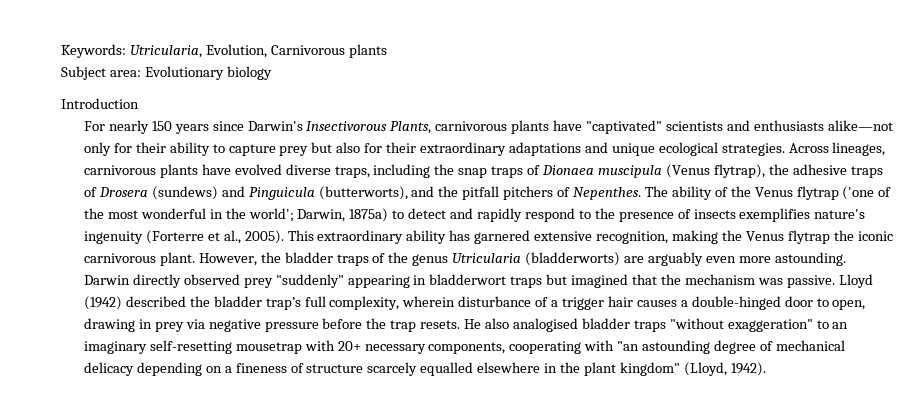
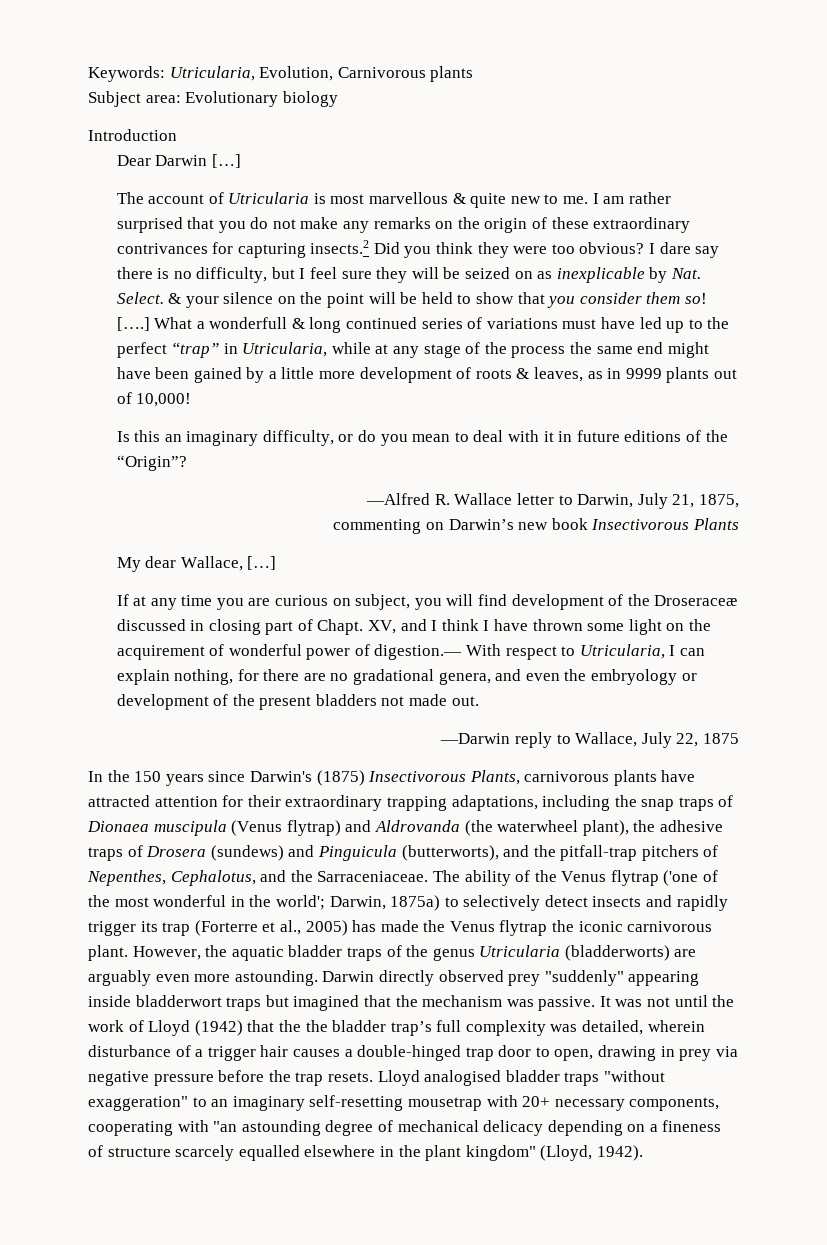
- For nearly 150 years since Darwin's Insectivorous Plants, carnivorous plants have "captivated" scientists and enthusiasts alike—not only for their ability to capture prey but also for their extraordinary adaptations and unique ecological strategies. Across lineages, carnivorous plants have evolved diverse traps, including the snap traps of Dionaea muscipula (Venus flytrap), the adhesive traps of Drosera (sundews) and Pinguicula (butterworts), and the pitfall pitchers of Nepenthes.
+ Dear Darwin […]
+ The account of Utricularia is most marvellous & quite new to me. I am rather surprised that you do not make any remarks on the origin of these extraordinary contrivances for capturing insects.2 Did you think they were too obvious? I dare say there is no difficulty, but I feel sure they will be seized on as inexplicable by Nat. Select. & your silence on the point will be held to show that you consider them so! [….] What a wonderfull & long continued series of variations must have led up to the perfect “trap” in Utricularia, while at any stage of the process the same end might have been gained by a little more development of roots & leaves, as in 9999 plants out of 10,000!
+ Is this an imaginary difficulty, or do you mean to deal with it in future editions of the “Origin”?
+ —Alfred R. Wallace letter to Darwin, July 21, 1875,
+ commenting on Darwin’s new book Insectivorous Plants
+ My dear Wallace, […]
+ If at any time you are curious on subject, you will find development of the Droseraceæ discussed in closing part of Chapt. XV, and I think I have thrown some light on the acquirement of wonderful power of digestion.— With respect to Utricularia, I can explain nothing, for there are no gradational genera, and even the embryology or development of the present bladders not made out.
+ —Darwin reply to Wallace, July 22, 1875
+ In the 150 years since Darwin's (1875) Insectivorous Plants, carnivorous plants have attracted attention for their extraordinary trapping adaptations, including the snap traps of Dionaea muscipula (Venus flytrap) and Aldrovanda (the waterwheel plant), the adhesive traps of Drosera (sundews) and Pinguicula (butterworts), and the pitfall-trap pitchers of Nepenthes, Cephalotus, and the Sarraceniaceae.
- The ability of the Venus flytrap ('one of the most wonderful in the world'; Darwin, 1875a) to detect and rapidly respond to the presence of insects exemplifies nature's ingenuity (Forterre et al., 2005). This extraordinary ability has garnered extensive recognition, making the Venus flytrap the iconic carnivorous plant.
+ The ability of the Venus flytrap ('one of the most wonderful in the world'; Darwin, 1875a) to selectively detect insects and rapidly trigger its trap (Forterre et al., 2005) has made the Venus flytrap the iconic carnivorous plant.
- However, the bladder traps of the genus Utricularia (bladderworts) are arguably even more astounding.
+ However, the aquatic bladder traps of the genus Utricularia (bladderworts) are arguably even more astounding.
- Darwin directly observed prey "suddenly" appearing in bladderwort traps but imagined that the mechanism was passive.
+ Darwin directly observed prey "suddenly" appearing inside bladderwort traps but imagined that the mechanism was passive.
- Lloyd (1942) described the bladder trap’s full complexity, wherein disturbance of a trigger hair causes a double-hinged door to open, drawing in prey via negative pressure before the trap resets.
+ It was not until the work of Lloyd (1942) that the the bladder trap’s full complexity was detailed, wherein disturbance of a trigger hair causes a double-hinged trap door to open, drawing in prey via negative pressure before the trap resets.
- He also analogised bladder traps "without exaggeration" to an imaginary self-resetting mousetrap with 20+ necessary components, cooperating with "an astounding degree of mechanical delicacy depending on a fineness of structure scarcely equalled elsewhere in the plant kingdom" (Lloyd, 1942).
+ Lloyd analogised bladder traps "without exaggeration" to an imaginary self-resetting mousetrap with 20+ necessary components, cooperating with "an astounding degree of mechanical delicacy depending on a fineness of structure scarcely equalled elsewhere in the plant kingdom" (Lloyd, 1942).

